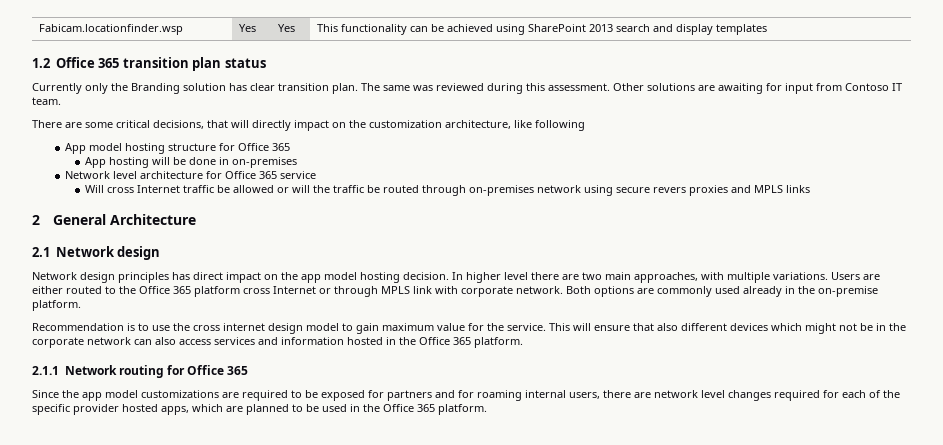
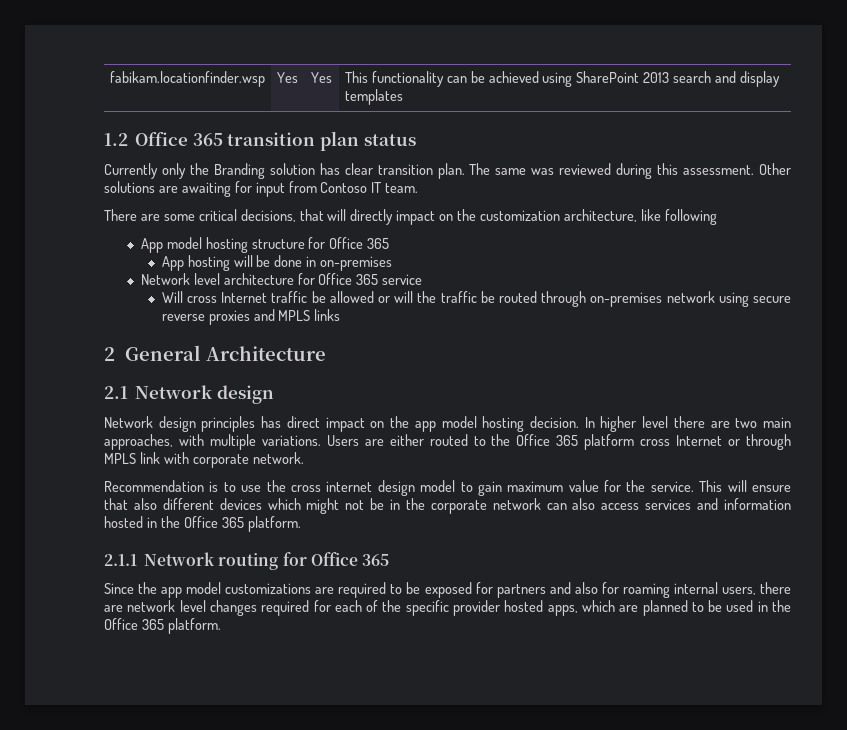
- Fabicam.locationfinder.wsp | Yes | Yes | This functionality can be achieved using SharePoint 2013 search and display templates
+ fabikam.locationfinder.wsp | Yes | Yes | This functionality can be achieved using SharePoint 2013 search and display templates
- Will cross Internet traffic be allowed or will the traffic be routed through on-premises network using secure revers proxies and MPLS links
+ Will cross Internet traffic be allowed or will the traffic be routed through on-premises network using secure reverse proxies and MPLS links
- Both options are commonly used already in the on-premise platform.
- Since the app model customizations are required to be exposed for partners and for roaming internal users, there are network level changes required for each of the specific provider hosted apps, which are planned to be used in the Office 365 platform.
+ Since the app model customizations are required to be exposed for partners and also for roaming internal users, there are network level changes required for each of the specific provider hosted apps, which are planned to be used in the Office 365 platform.

